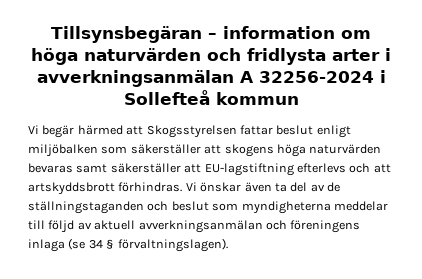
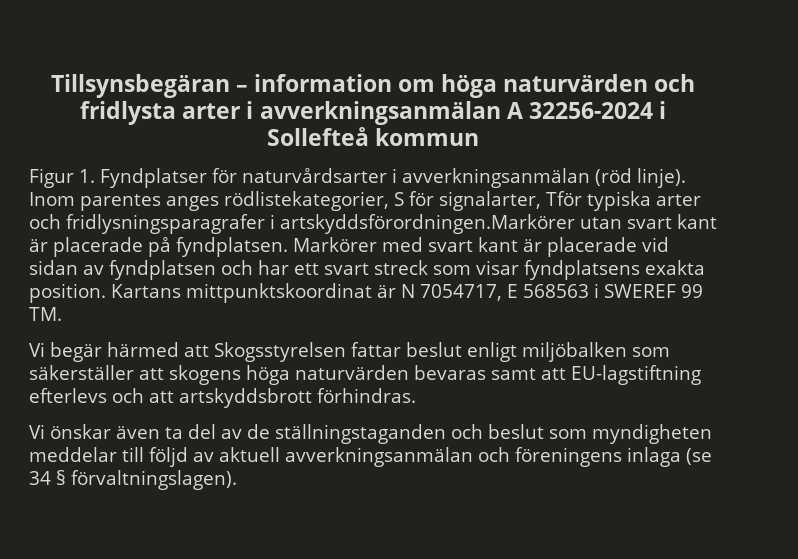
+ Figur 1. Fyndplatser för naturvårdsarter i avverkningsanmälan (röd linje). Inom parentes anges rödlistekategorier, S för signalarter, Tför typiska arter och fridlysningsparagrafer i artskyddsförordningen.Markörer utan svart kant är placerade på fyndplatsen. Markörer med svart kant är placerade vid sidan av fyndplatsen och har ett svart streck som visar fyndplatsens exakta position. Kartans mittpunktskoordinat är N 7054717, E 568563 i SWEREF 99 TM.
- Vi begär härmed att Skogsstyrelsen fattar beslut enligt miljöbalken som säkerställer att skogens höga naturvärden bevaras samt säkerställer att EU-lagstiftning efterlevs och att artskyddsbrott förhindras. Vi önskar även ta del av de ställningstaganden och beslut som myndigheterna meddelar till följd av aktuell avverkningsanmälan och föreningens inlaga (se 34 § förvaltningslagen).
+ Vi begär härmed att Skogsstyrelsen fattar beslut enligt miljöbalken som säkerställer att skogens höga naturvärden bevaras samt att EU-lagstiftning efterlevs och att artskyddsbrott förhindras.
+ Vi önskar även ta del av de ställningstaganden och beslut som myndigheten meddelar till följd av aktuell avverkningsanmälan och föreningens inlaga (se 34 § förvaltningslagen).

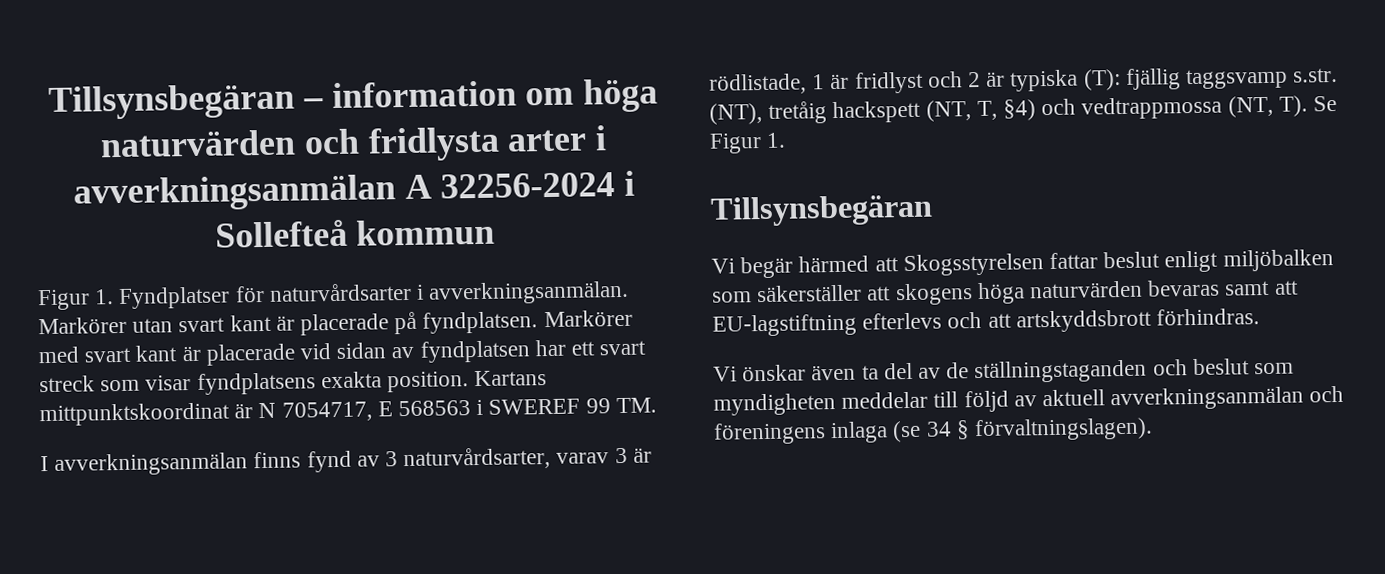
- Figur 1. Fyndplatser för naturvårdsarter i avverkningsanmälan (röd linje). Inom parentes anges rödlistekategorier, S för signalarter, Tför typiska arter och fridlysningsparagrafer i artskyddsförordningen.Markörer utan svart kant är placerade på fyndplatsen.
+ Figur 1. Fyndplatser för naturvårdsarter i avverkningsanmälan. Markörer utan svart kant är placerade på fyndplatsen.
- Markörer med svart kant är placerade vid sidan av fyndplatsen och har ett svart streck som visar fyndplatsens exakta position.
+ Markörer med svart kant är placerade vid sidan av fyndplatsen har ett svart streck som visar fyndplatsens exakta position.
+ I avverkningsanmälan finns fynd av 3 naturvårdsarter, varav 3 är rödlistade, 1 är fridlyst och 2 är typiska (T): fjällig taggsvamp s.str. (NT), tretåig hackspett (NT, T, §4) och vedtrappmossa (NT, T). Se Figur 1.
+ Tillsynsbegäran

